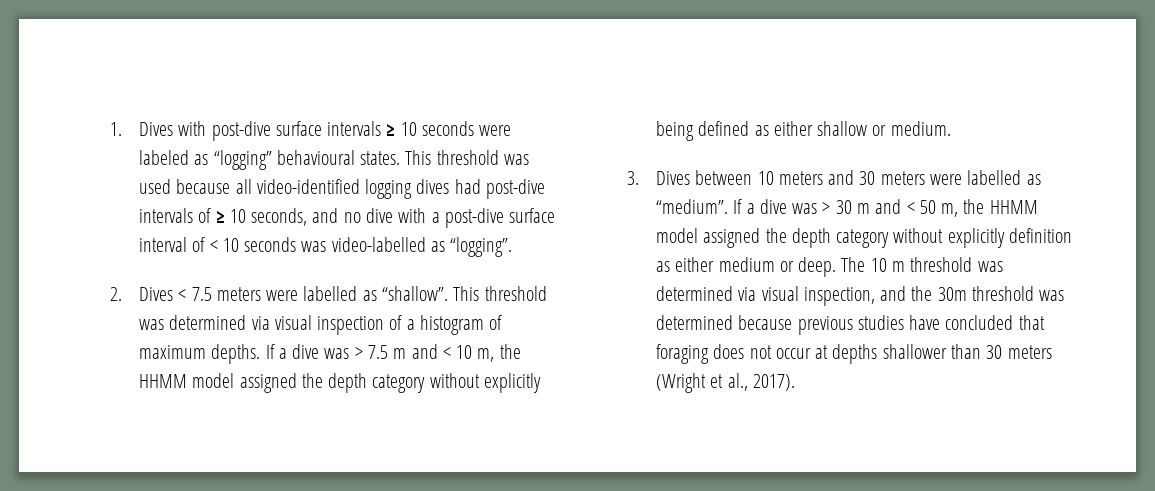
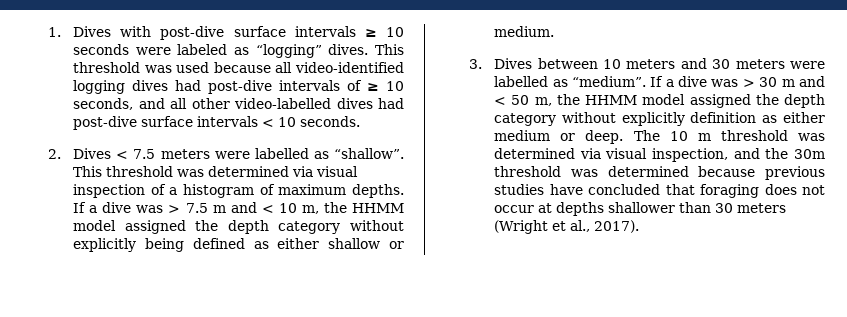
- 1. Dives with post-dive surface intervals ≥ 10 seconds were labeled as “logging” behavioural states.
+ 1. Dives with post-dive surface intervals ≥ 10 seconds were labeled as “logging” dives.
- This threshold was used because all video-identified logging dives had post-dive intervals of ≥ 10 seconds, and no dive with a post-dive surface interval of < 10 seconds was video-labelled as “logging”.
+ This threshold was used because all video-identified logging dives had post-dive intervals of ≥ 10 seconds, and all other video-labelled dives had post-dive surface intervals < 10 seconds.

